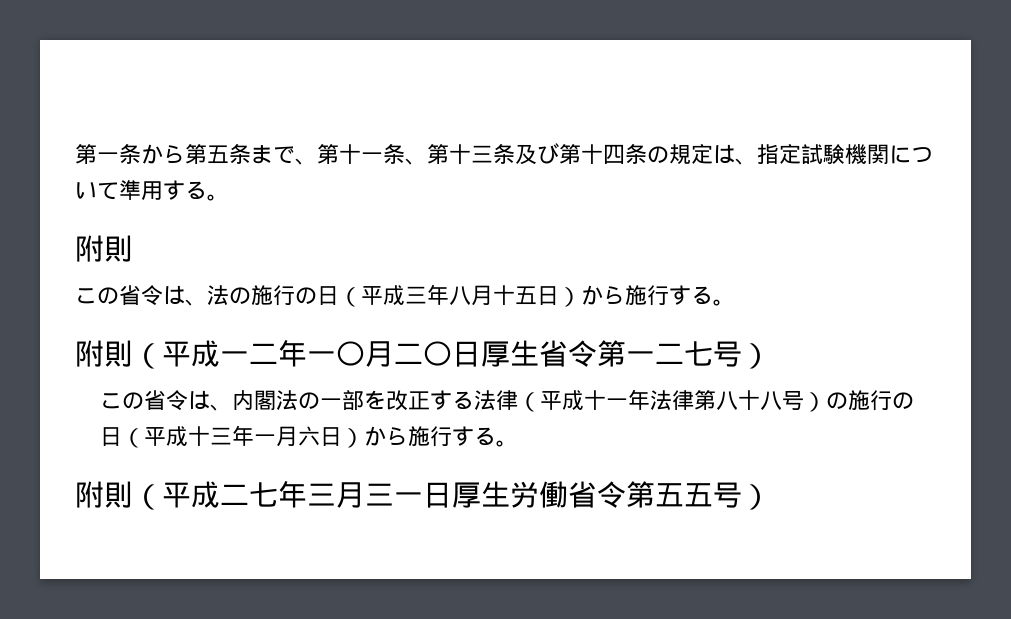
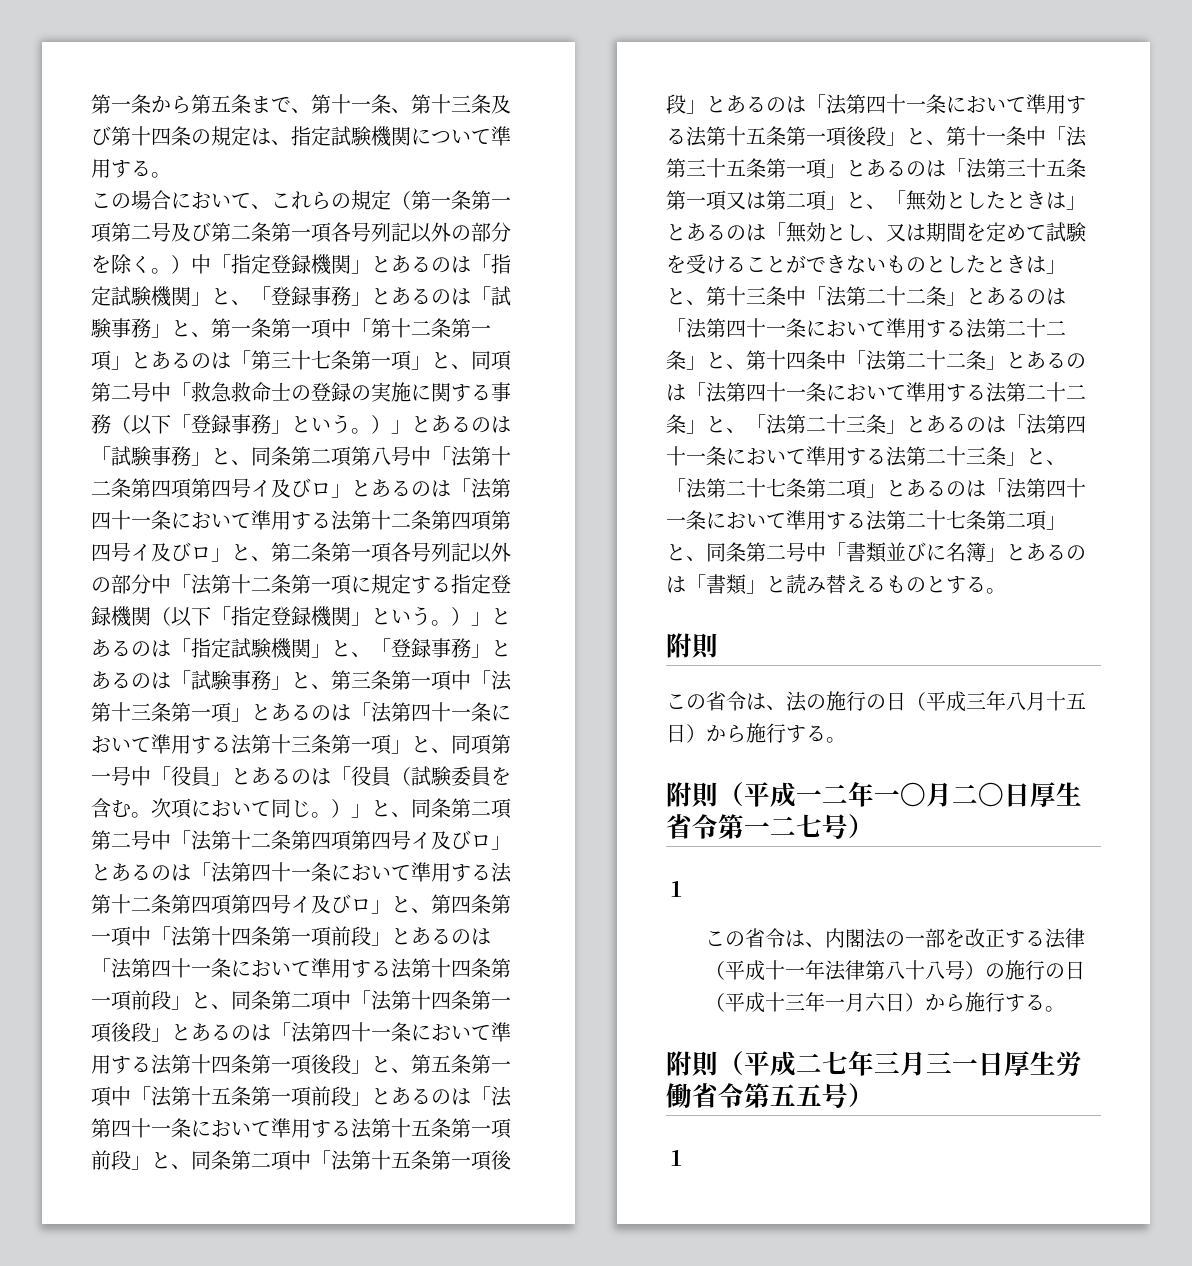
+ この場合において、これらの規定（第一条第一項第二号及び第二条第一項各号列記以外の部分を除く。）中「指定登録機関」とあるのは「指定試験機関」と、「登録事務」とあるのは「試験事務」と、第一条第一項中「第十二条第一項」とあるのは「第三十七条第一項」と、同項第二号中「救急救命士の登録の実施に関する事務（以下「登録事務」という。）」とあるのは「試験事務」と、同条第二項第八号中「法第十二条第四項第四号イ及びロ」とあるのは「法第四十一条において準用する法第十二条第四項第四号イ及びロ」と、第二条第一項各号列記以外の部分中「法第十二条第一項に規定する指定登録機関（以下「指定登録機関」という。）」とあるのは「指定試験機関」と、「登録事務」とあるのは「試験事務」と、第三条第一項中「法第十三条第一項」とあるのは「法第四十一条において準用する法第十三条第一項」と、同項第一号中「役員」とあるのは「役員（試験委員を含む。次項において同じ。）」と、同条第二項第二号中「法第十二条第四項第四号イ及びロ」とあるのは「法第四十一条において準用する法第十二条第四項第四号イ及びロ」と、第四条第一項中「法第十四条第一項前段」とあるのは「法第四十一条において準用する法第十四条第一項前段」と、同条第二項中「法第十四条第一項後段」とあるのは「法第四十一条において準用する法第十四条第一項後段」と、第五条第一項中「法第十五条第一項前段」とあるのは「法第四十一条において準用する法第十五条第一項前段」と、同条第二項中「法第十五条第一項後段」とあるのは「法第四十一条において準用する法第十五条第一項後段」と、第十一条中「法第三十五条第一項」とあるのは「法第三十五条第一項又は第二項」と、「無効としたときは」とあるのは「無効とし、又は期間を定めて試験を受けることができないものとしたときは」と、第十三条中「法第二十二条」とあるのは「法第四十一条において準用する法第二十二条」と、第十四条中「法第二十二条」とあるのは「法第四十一条において準用する法第二十二条」と、「法第二十三条」とあるのは「法第四十一条において準用する法第二十三条」と、「法第二十七条第二項」とあるのは「法第四十一条において準用する法第二十七条第二項」と、同条第二号中「書類並びに名簿」とあるのは「書類」と読み替えるものとする。
  附則（平成一二年一〇月二〇日厚生省令第一二七号）
+ １
  附則（平成二七年三月三一日厚生労働省令第五五号）
+ １

